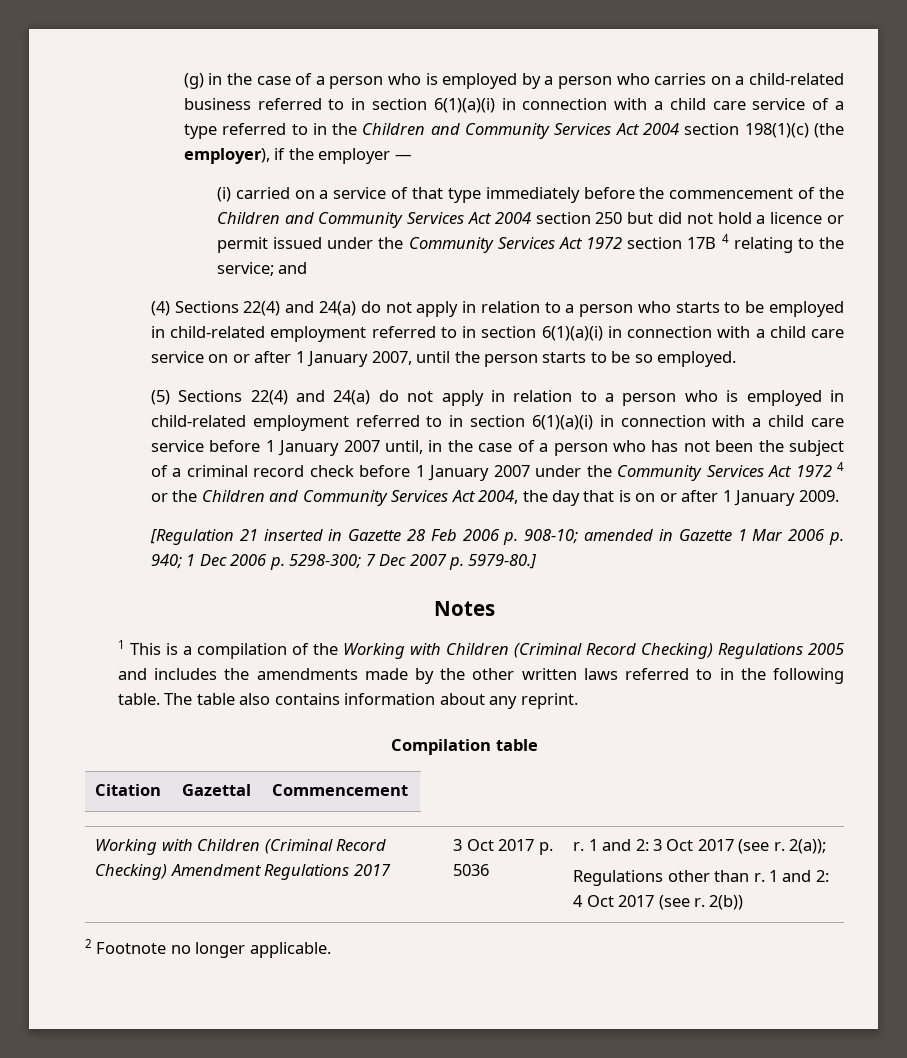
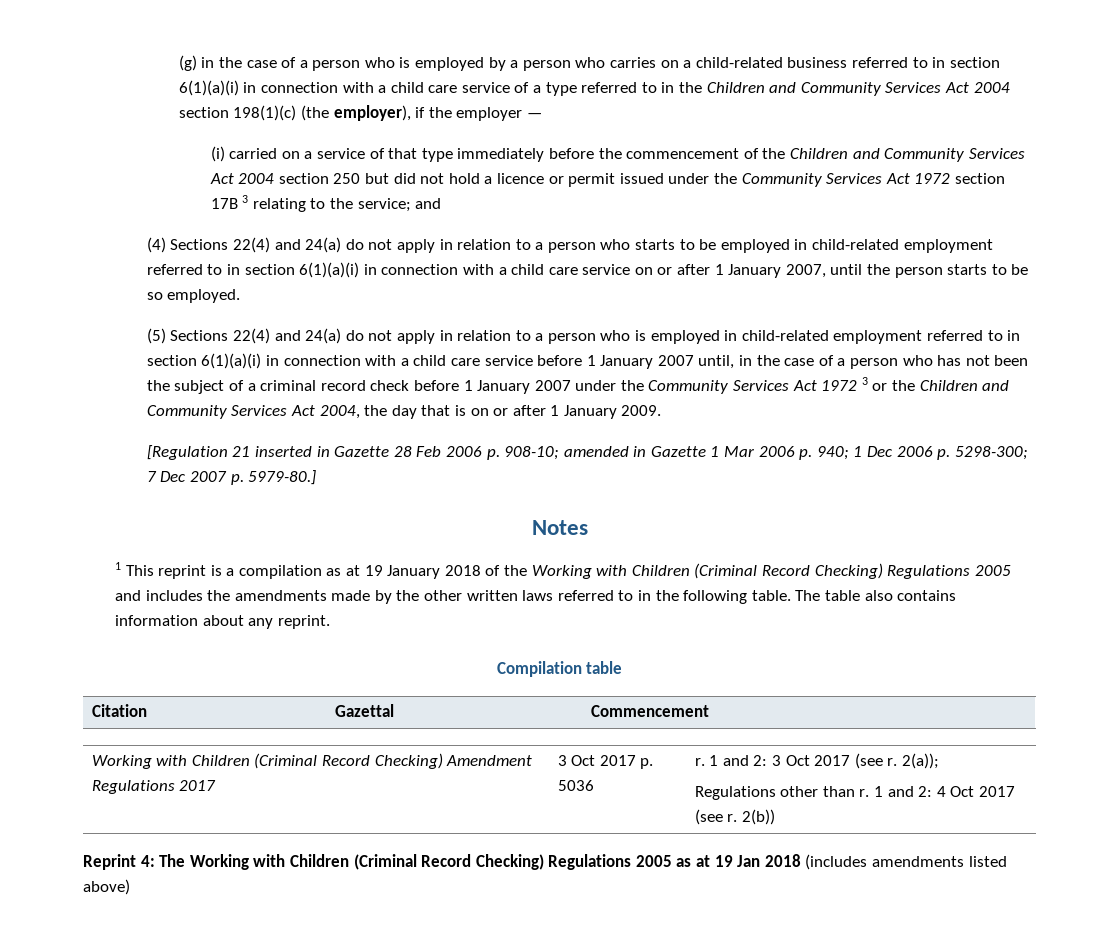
- (i) carried on a service of that type immediately before the commencement of the Children and Community Services Act 2004 section 250 but did not hold a licence or permit issued under the Community Services Act 1972 section 17B 4 relating to the service; and
+ (i) carried on a service of that type immediately before the commencement of the Children and Community Services Act 2004 section 250 but did not hold a licence or permit issued under the Community Services Act 1972 section 17B 3 relating to the service; and
- (5) Sections 22(4) and 24(a) do not apply in relation to a person who is employed in child-related employment referred to in section 6(1)(a)(i) in connection with a child care service before 1 January 2007 until, in the case of a person who has not been the subject of a criminal record check before 1 January 2007 under the Community Services Act 1972 4 or the Children and Community Services Act 2004, the day that is on or after 1 January 2009.
+ (5) Sections 22(4) and 24(a) do not apply in relation to a person who is employed in child-related employment referred to in section 6(1)(a)(i) in connection with a child care service before 1 January 2007 until, in the case of a person who has not been the subject of a criminal record check before 1 January 2007 under the Community Services Act 1972 3 or the Children and Community Services Act 2004, the day that is on or after 1 January 2009.
- 1 This is a compilation of the Working with Children (Criminal Record Checking) Regulations 2005 and includes the amendments made by the other written laws referred to in the following table.
+ 1 This reprint is a compilation as at 19 January 2018 of the Working with Children (Criminal Record Checking) Regulations 2005 and includes the amendments made by the other written laws referred to in the following table.
- 2 Footnote no longer applicable.
+ Reprint 4: The Working with Children (Criminal Record Checking) Regulations 2005 as at 19 Jan 2018 (includes amendments listed above)

